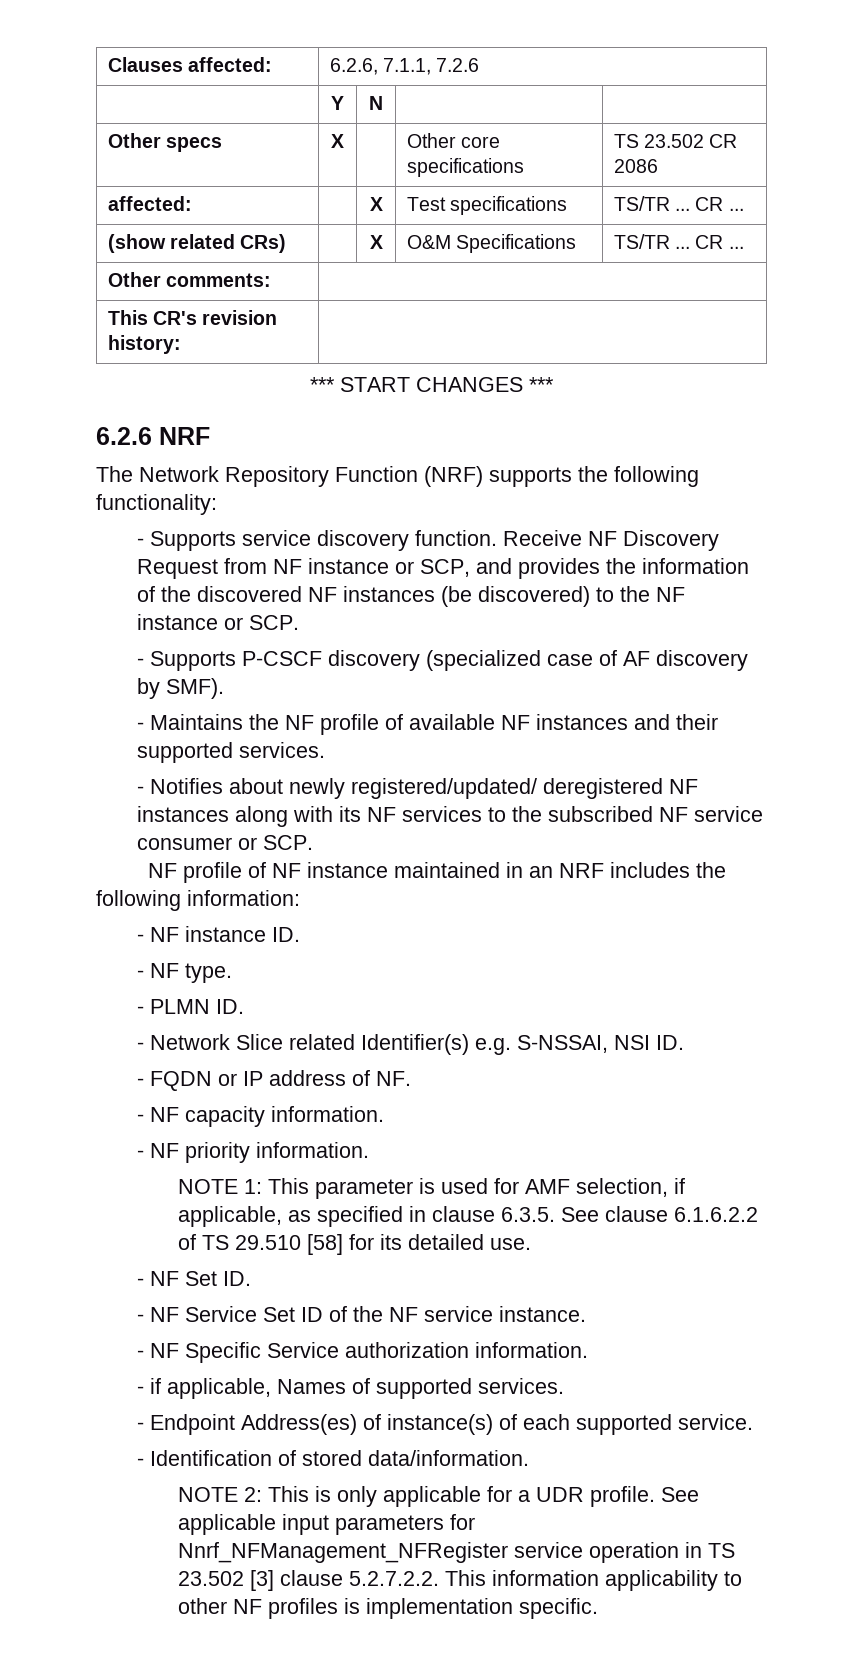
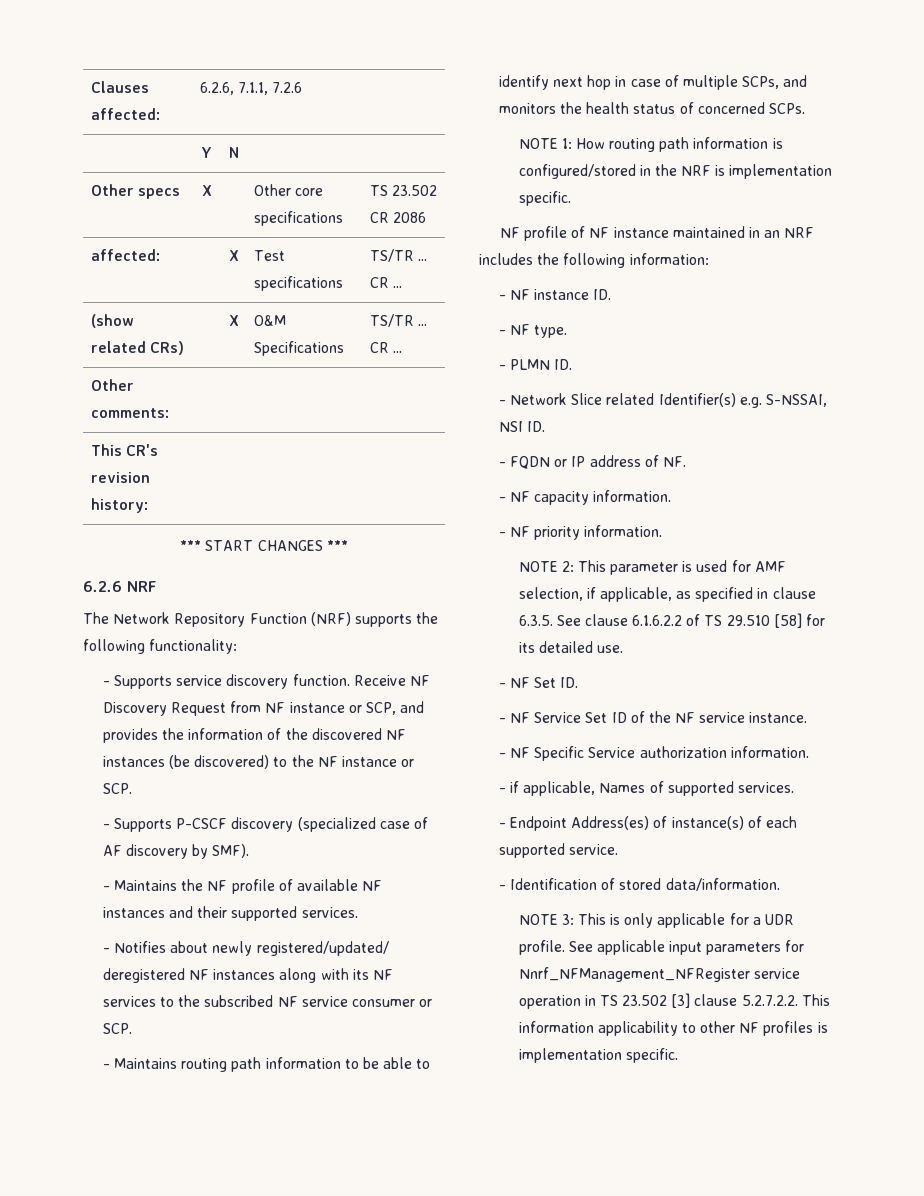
+ - Maintains routing path information to be able to identify next hop in case of multiple SCPs, and monitors the health status of concerned SCPs.
+ NOTE 1: How routing path information is configured/stored in the NRF is implementation specific.
- NOTE 1: This parameter is used for AMF selection, if applicable, as specified in clause 6.3.5. See clause 6.1.6.2.2 of TS 29.510 [58] for its detailed use.
+ NOTE 2: This parameter is used for AMF selection, if applicable, as specified in clause 6.3.5. See clause 6.1.6.2.2 of TS 29.510 [58] for its detailed use.
- NOTE 2: This is only applicable for a UDR profile.
+ NOTE 3: This is only applicable for a UDR profile.

